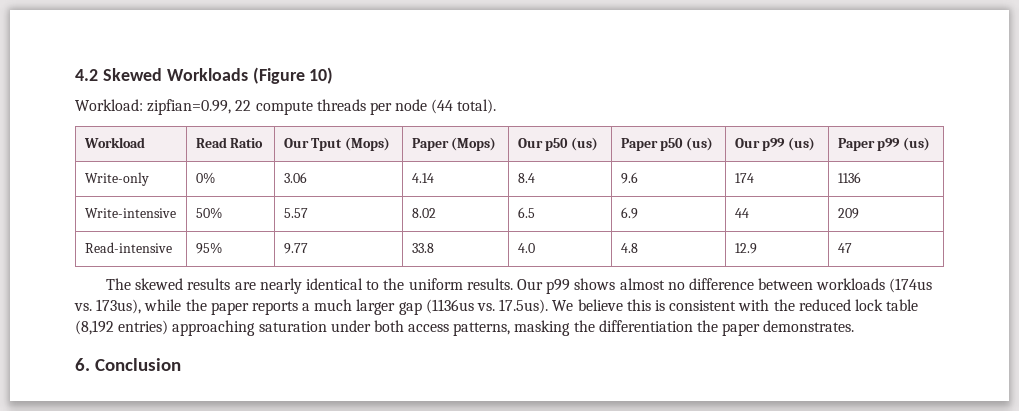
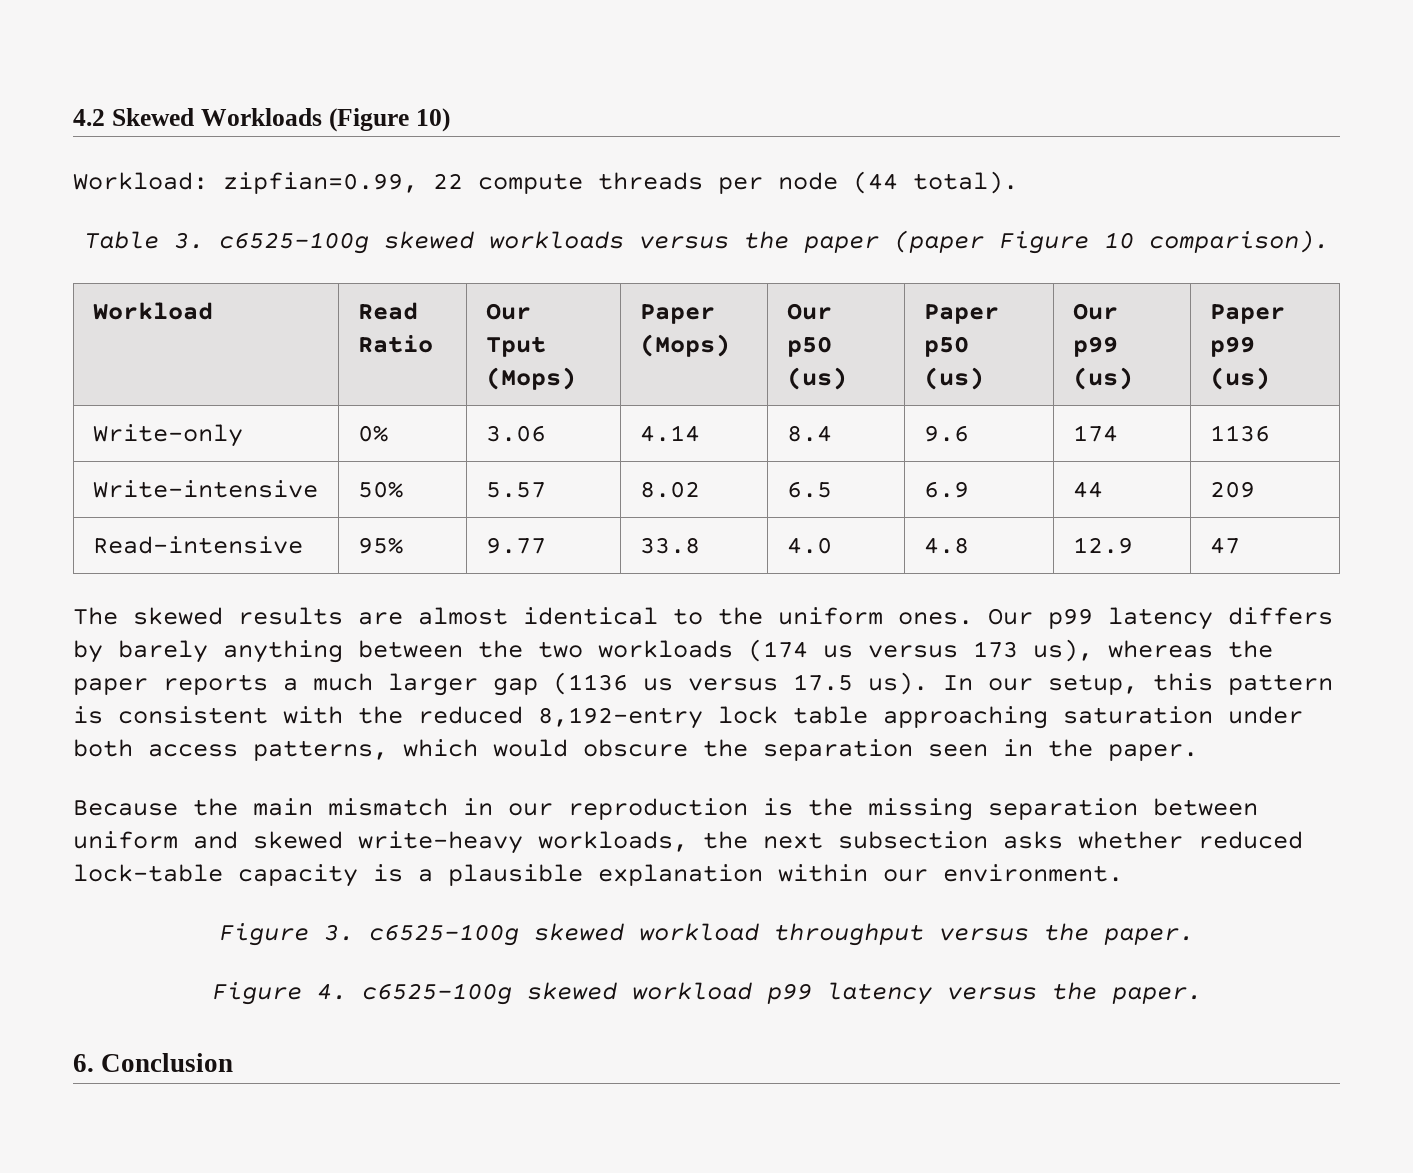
+ Table 3. c6525-100g skewed workloads versus the paper (paper Figure 10 comparison).
- The skewed results are nearly identical to the uniform results. Our p99 shows almost no difference between workloads (174us vs. 173us), while the paper reports a much larger gap (1136us vs. 17.5us). We believe this is consistent with the reduced lock table (8,192 entries) approaching saturation under both access patterns, masking the differentiation the paper demonstrates.
+ The skewed results are almost identical to the uniform ones. Our p99 latency differs by barely anything between the two workloads (174 us versus 173 us), whereas the paper reports a much larger gap (1136 us versus 17.5 us). In our setup, this pattern is consistent with the reduced 8,192-entry lock table approaching saturation under both access patterns, which would obscure the separation seen in the paper.
+ Because the main mismatch in our reproduction is the missing separation between uniform and skewed write-heavy workloads, the next subsection asks whether reduced lock-table capacity is a plausible explanation within our environment.
+ Figure 3. c6525-100g skewed workload throughput versus the paper.
+ Figure 4. c6525-100g skewed workload p99 latency versus the paper.

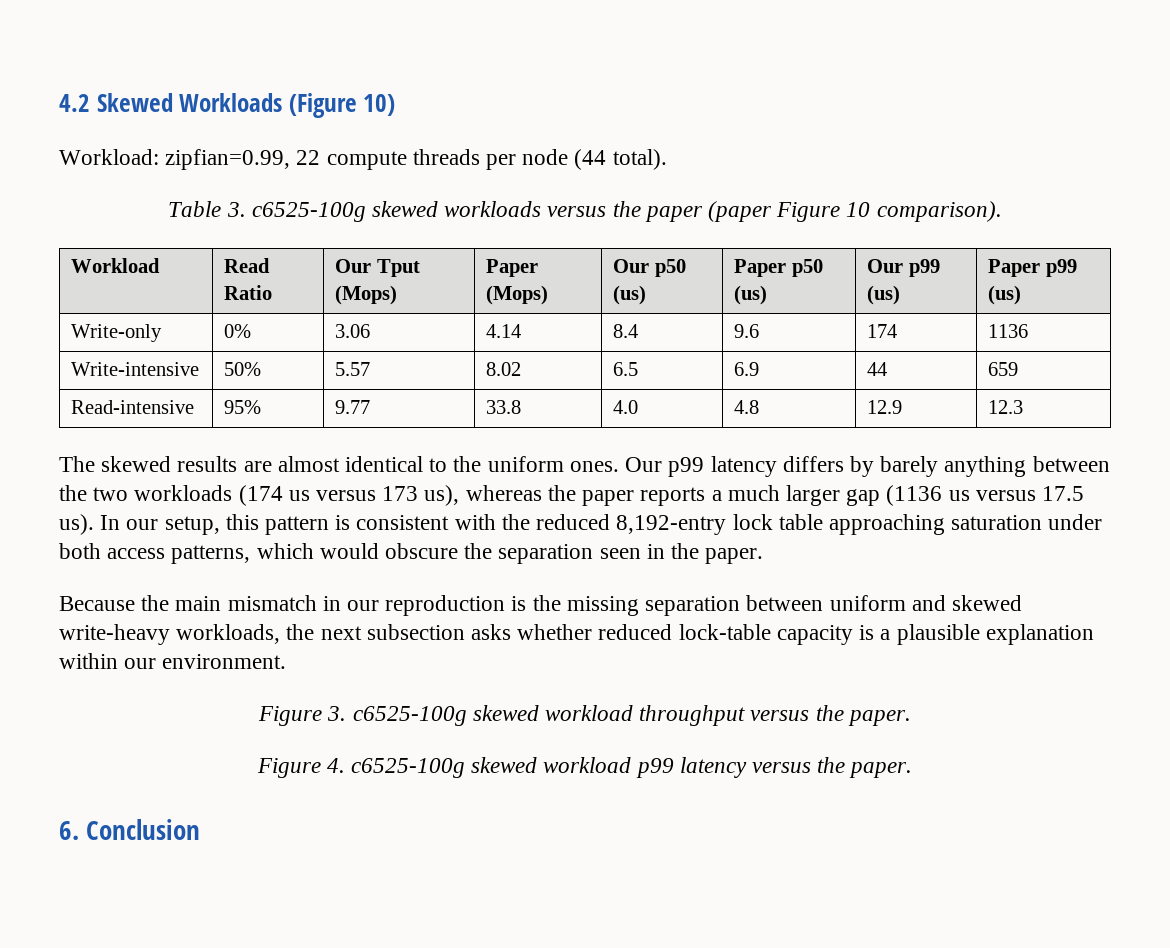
- Write-intensive | 50% | 5.57 | 8.02 | 6.5 | 6.9 | 44 | 209
+ Write-intensive | 50% | 5.57 | 8.02 | 6.5 | 6.9 | 44 | 659
- Read-intensive | 95% | 9.77 | 33.8 | 4.0 | 4.8 | 12.9 | 47
+ Read-intensive | 95% | 9.77 | 33.8 | 4.0 | 4.8 | 12.9 | 12.3

